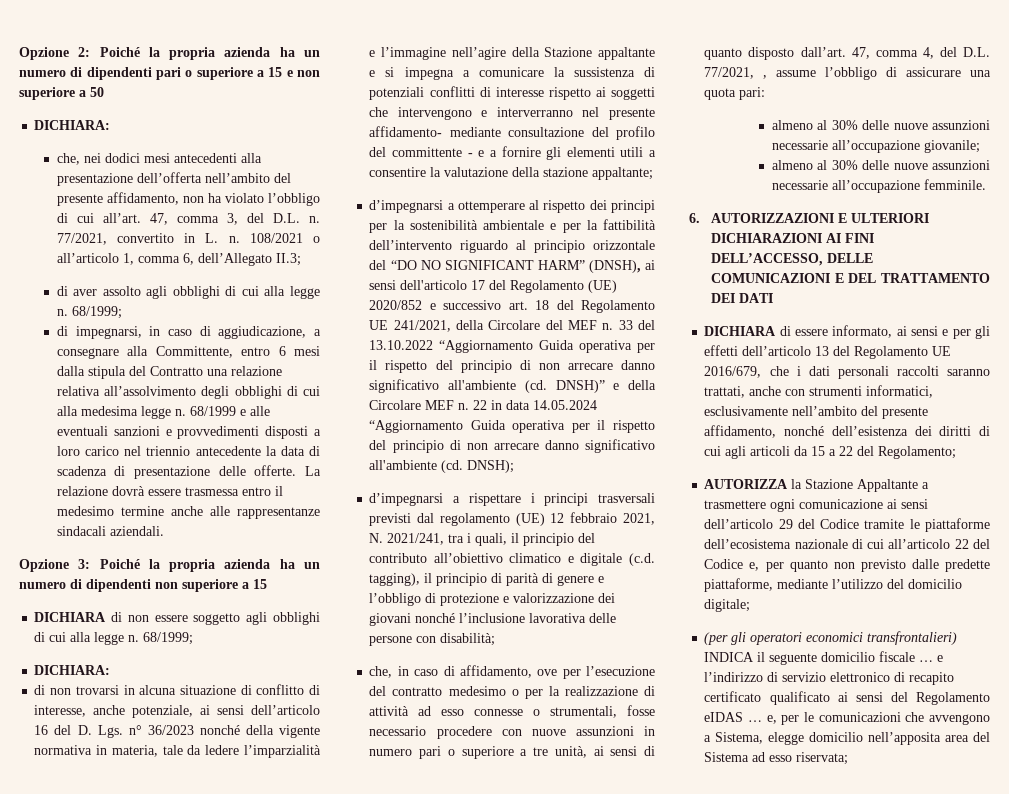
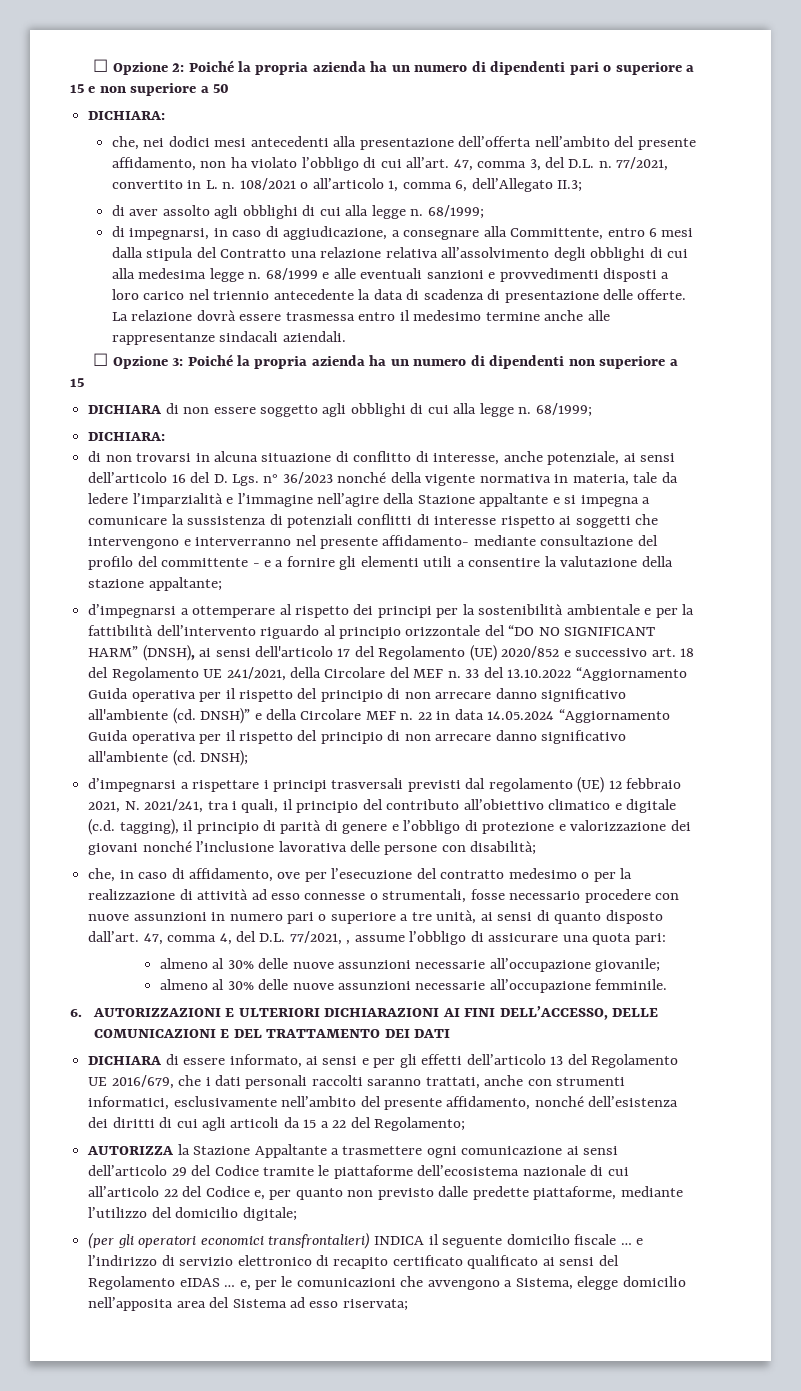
- Opzione 2: Poiché la propria azienda ha un numero di dipendenti pari o superiore a 15 e non superiore a 50
+ ☐ Opzione 2: Poiché la propria azienda ha un numero di dipendenti pari o superiore a 15 e non superiore a 50
- Opzione 3: Poiché la propria azienda ha un numero di dipendenti non superiore a 15
+ ☐ Opzione 3: Poiché la propria azienda ha un numero di dipendenti non superiore a 15

